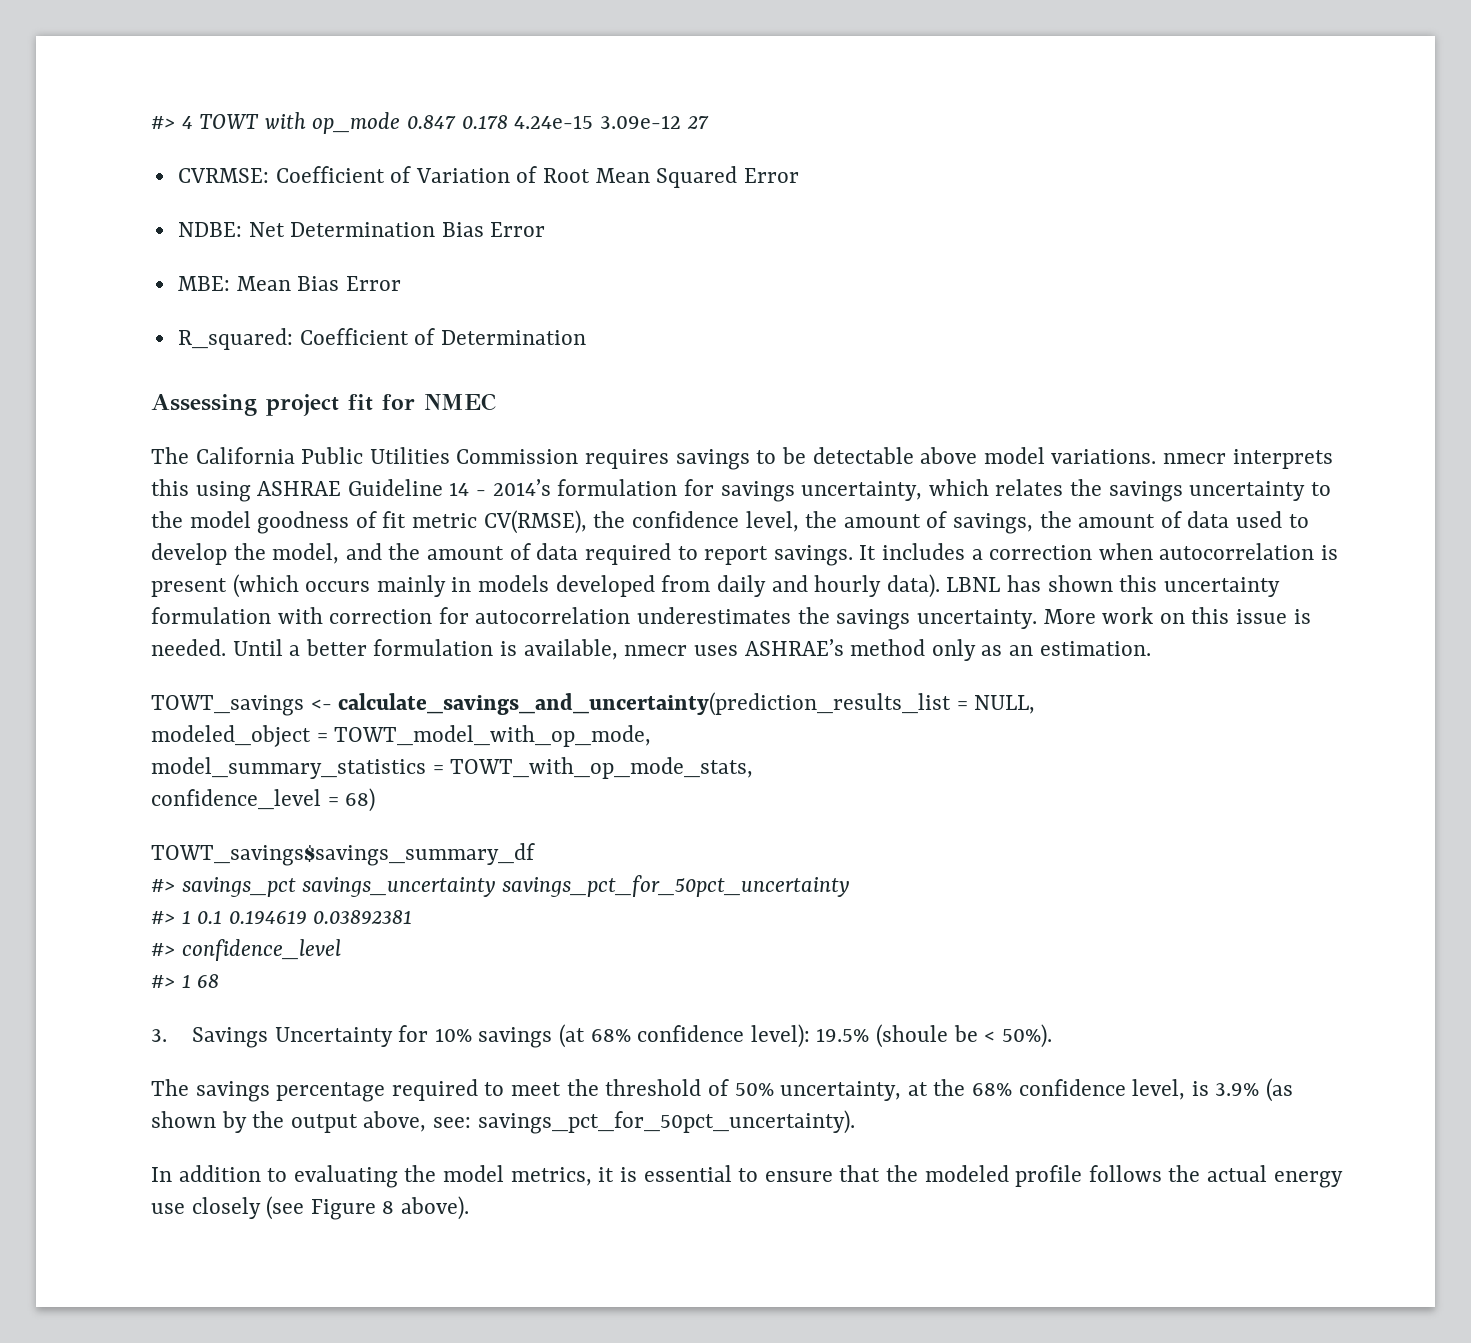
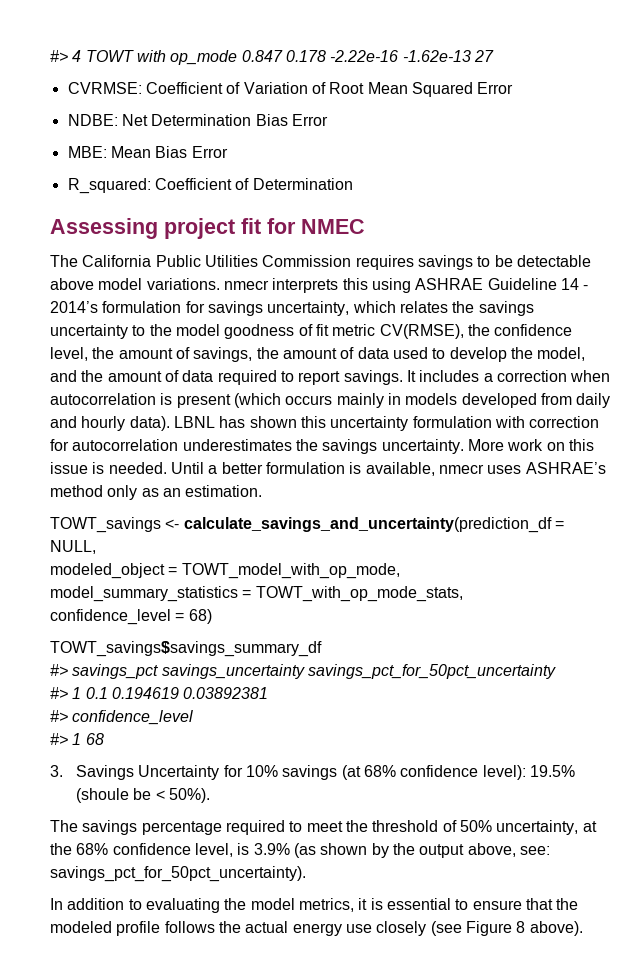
- #> 4 TOWT with op_mode 0.847 0.178 4.24e-15 3.09e-12 27
+ #> 4 TOWT with op_mode 0.847 0.178 -2.22e-16 -1.62e-13 27
- TOWT_savings <- calculate_savings_and_uncertainty(prediction_results_list = NULL,
+ TOWT_savings <- calculate_savings_and_uncertainty(prediction_df = NULL,

